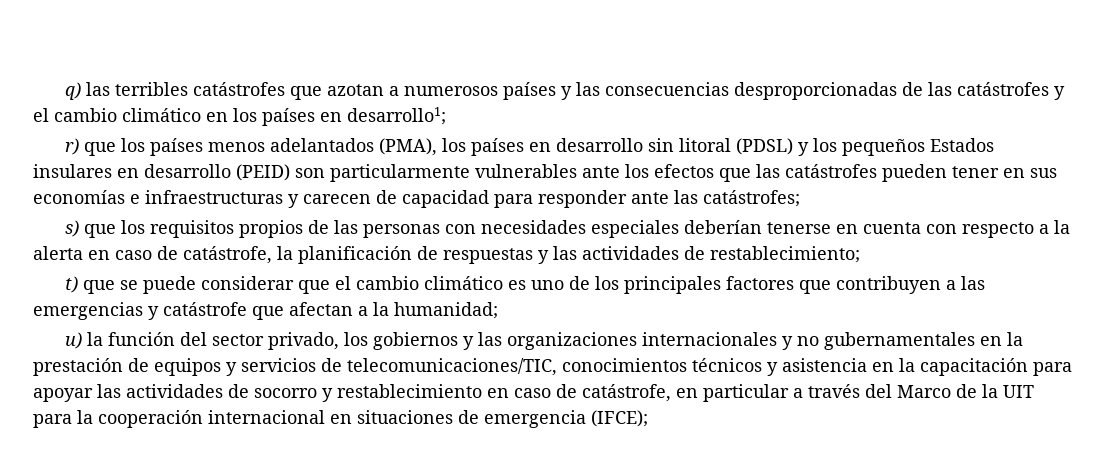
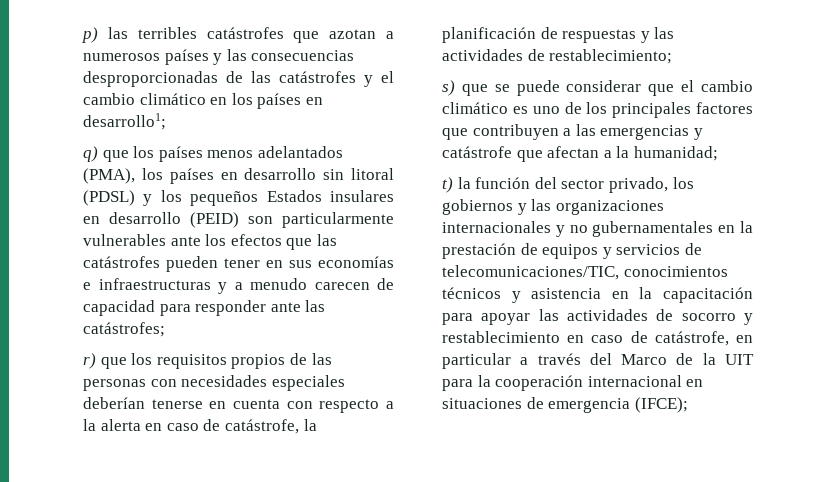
- q) las terribles catástrofes que azotan a numerosos países y las consecuencias desproporcionadas de las catástrofes y el cambio climático en los países en desarrollo1;
+ p) las terribles catástrofes que azotan a numerosos países y las consecuencias desproporcionadas de las catástrofes y el cambio climático en los países en desarrollo1;
- r) que los países menos adelantados (PMA), los países en desarrollo sin litoral (PDSL) y los pequeños Estados insulares en desarrollo (PEID) son particularmente vulnerables ante los efectos que las catástrofes pueden tener en sus economías e infraestructuras y carecen de capacidad para responder ante las catástrofes;
+ q) que los países menos adelantados (PMA), los países en desarrollo sin litoral (PDSL) y los pequeños Estados insulares en desarrollo (PEID) son particularmente vulnerables ante los efectos que las catástrofes pueden tener en sus economías e infraestructuras y a menudo carecen de capacidad para responder ante las catástrofes;
- s) que los requisitos propios de las personas con necesidades especiales deberían tenerse en cuenta con respecto a la alerta en caso de catástrofe, la planificación de respuestas y las actividades de restablecimiento;
+ r) que los requisitos propios de las personas con necesidades especiales deberían tenerse en cuenta con respecto a la alerta en caso de catástrofe, la planificación de respuestas y las actividades de restablecimiento;
- t) que se puede considerar que el cambio climático es uno de los principales factores que contribuyen a las emergencias y catástrofe que afectan a la humanidad;
+ s) que se puede considerar que el cambio climático es uno de los principales factores que contribuyen a las emergencias y catástrofe que afectan a la humanidad;
- u) la función del sector privado, los gobiernos y las organizaciones internacionales y no gubernamentales en la prestación de equipos y servicios de telecomunicaciones/TIC, conocimientos técnicos y asistencia en la capacitación para apoyar las actividades de socorro y restablecimiento en caso de catástrofe, en particular a través del Marco de la UIT para la cooperación internacional en situaciones de emergencia (IFCE);
+ t) la función del sector privado, los gobiernos y las organizaciones internacionales y no gubernamentales en la prestación de equipos y servicios de telecomunicaciones/TIC, conocimientos técnicos y asistencia en la capacitación para apoyar las actividades de socorro y restablecimiento en caso de catástrofe, en particular a través del Marco de la UIT para la cooperación internacional en situaciones de emergencia (IFCE);

